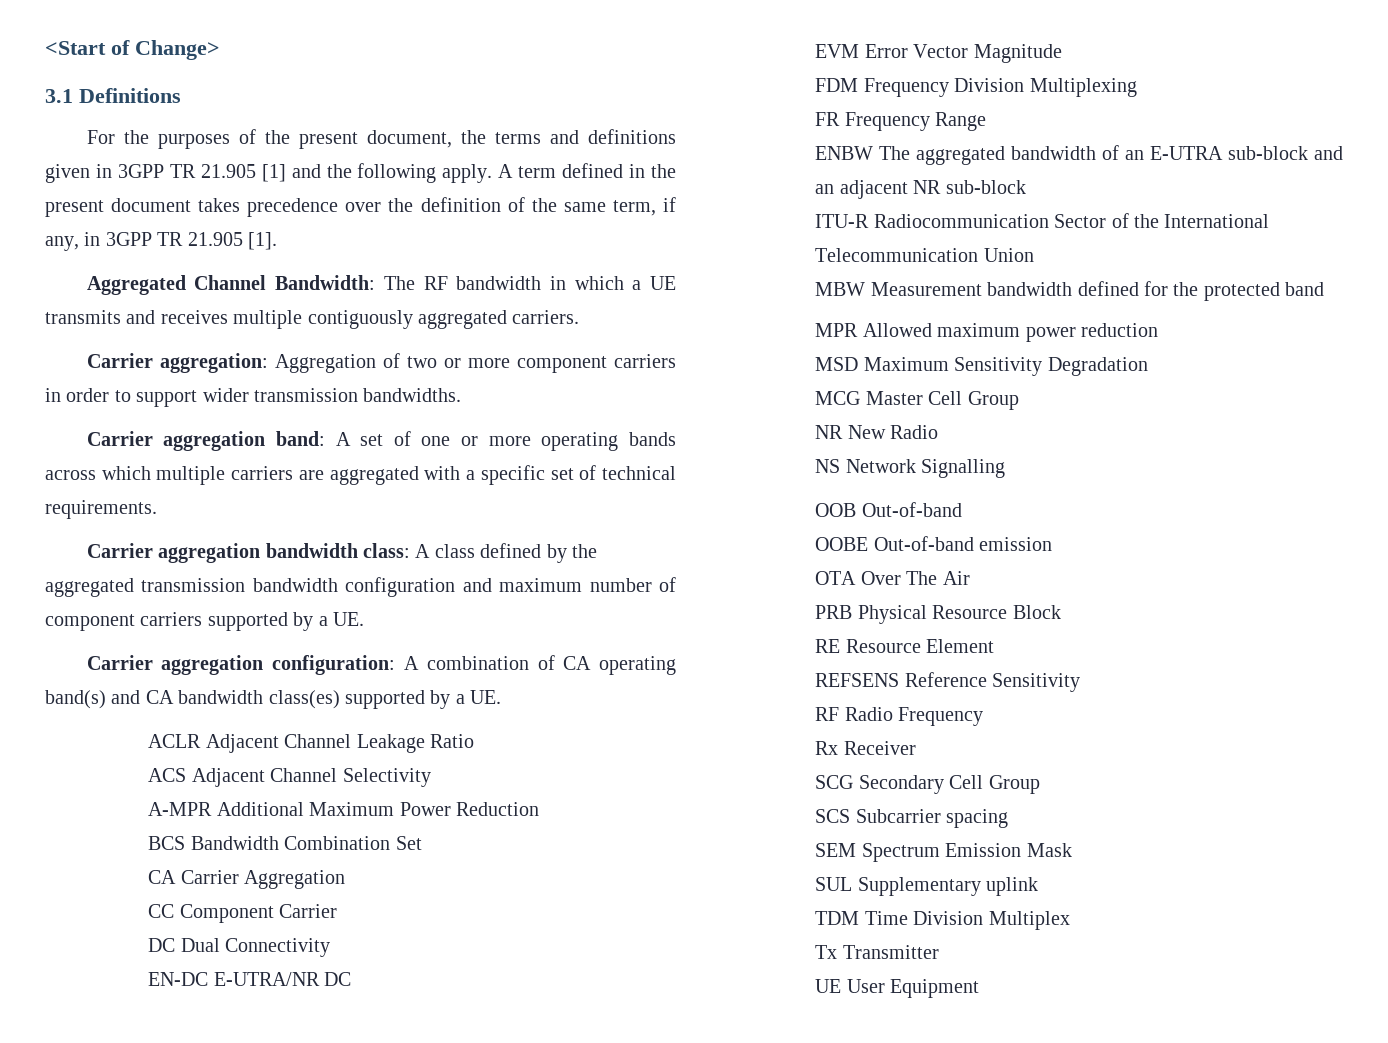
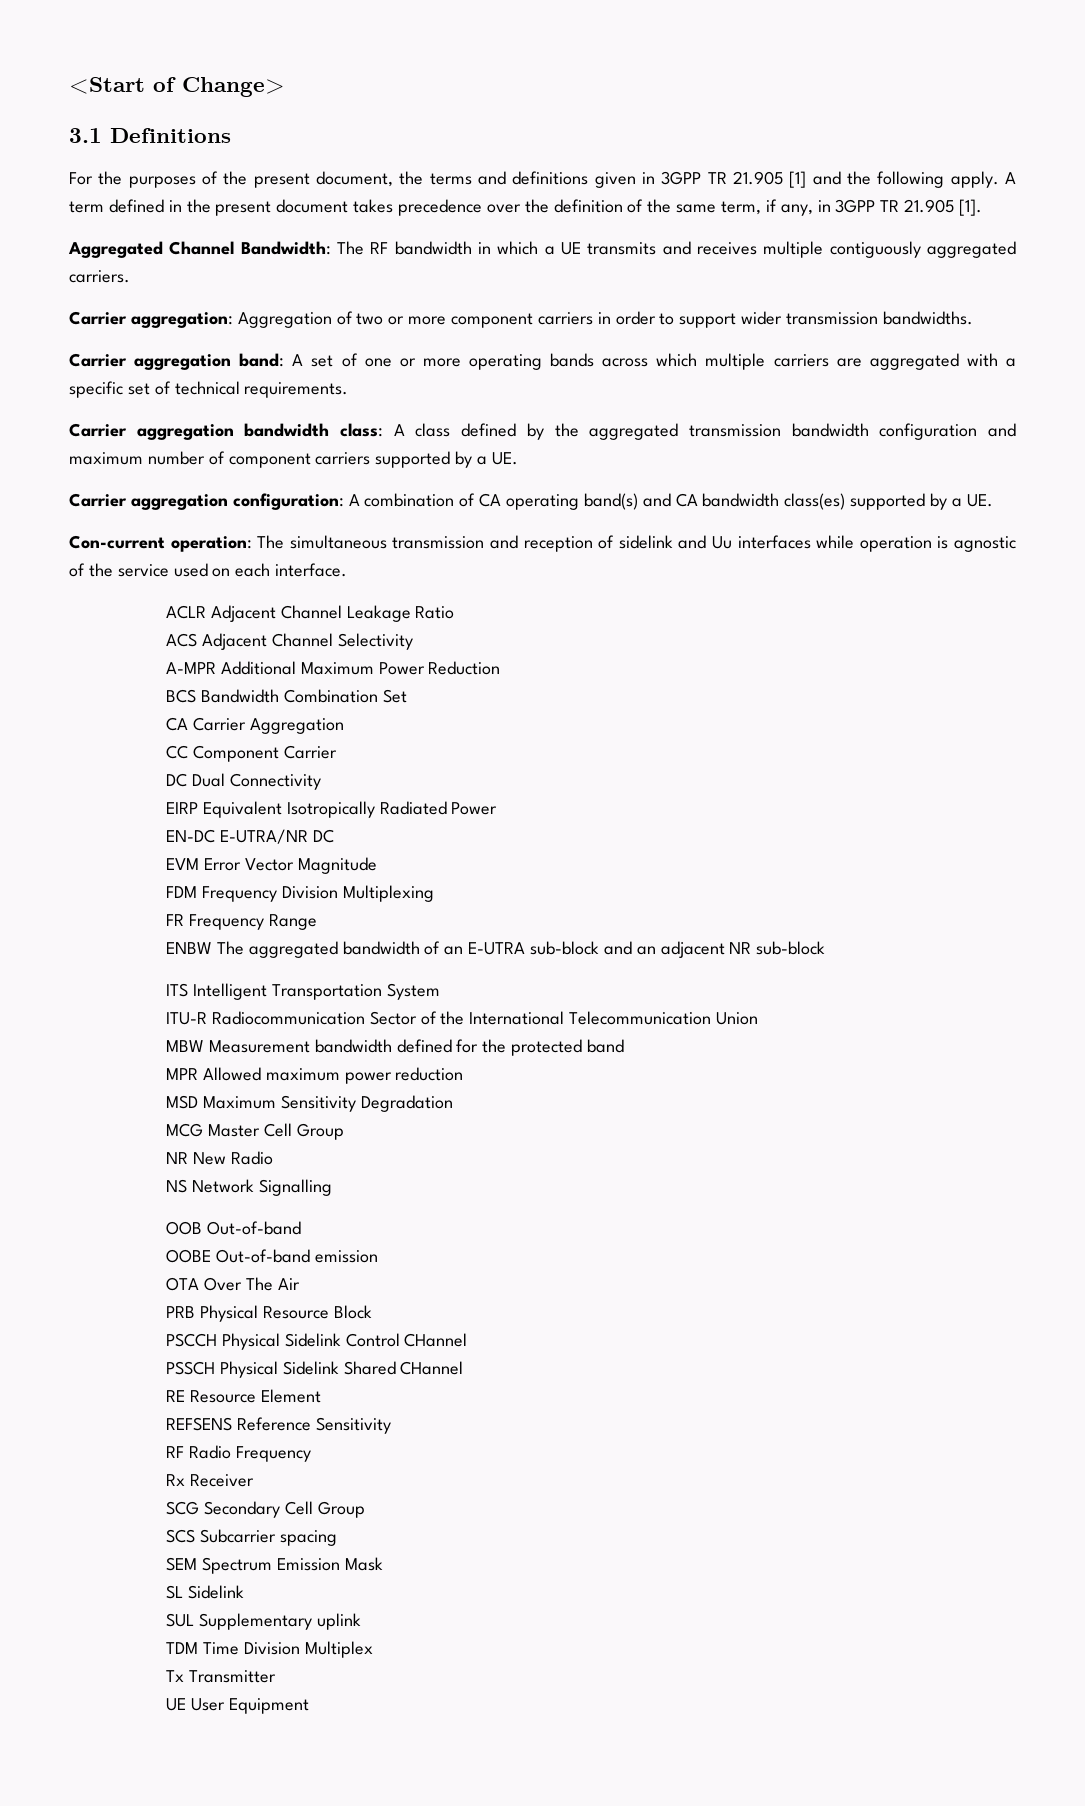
+ Con-current operation: The simultaneous transmission and reception of sidelink and Uu interfaces while operation is agnostic of the service used on each interface.
+ EIRP Equivalent Isotropically Radiated Power
+ ITS Intelligent Transportation System
+ PSCCH Physical Sidelink Control CHannel
+ PSSCH Physical Sidelink Shared CHannel
+ SL Sidelink

